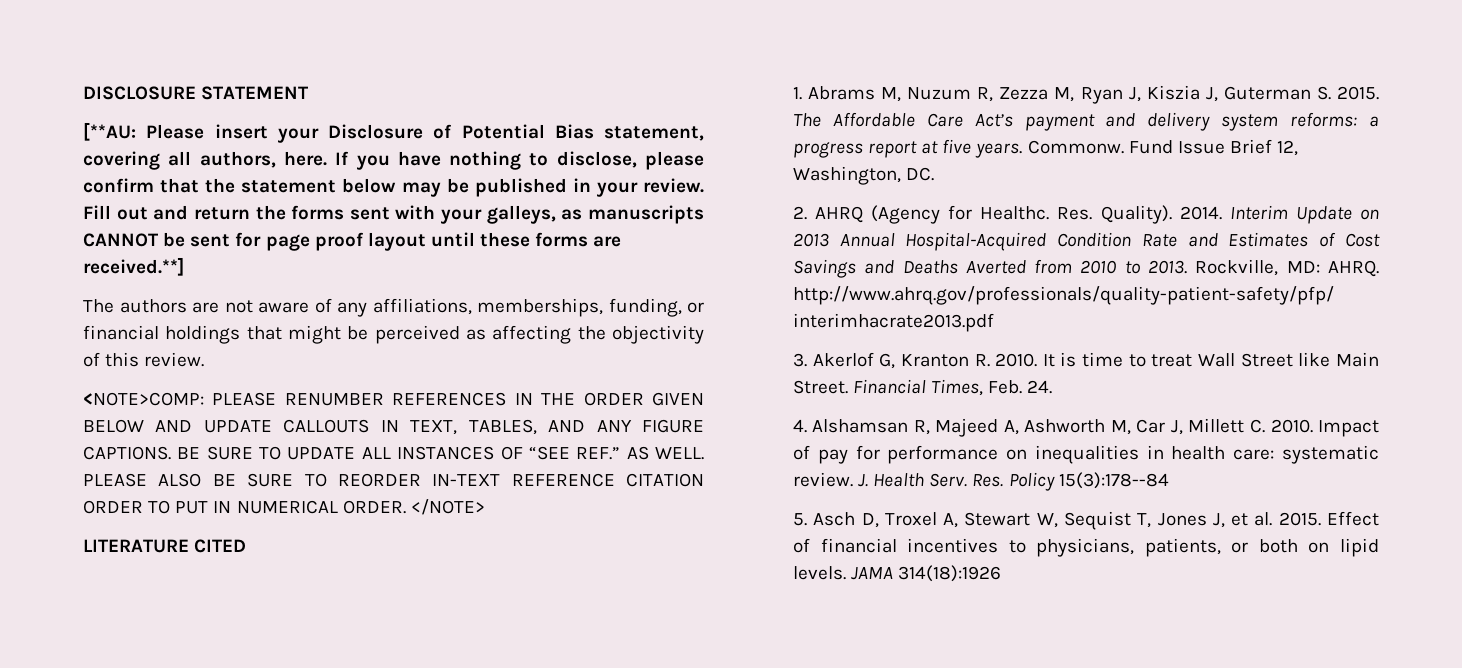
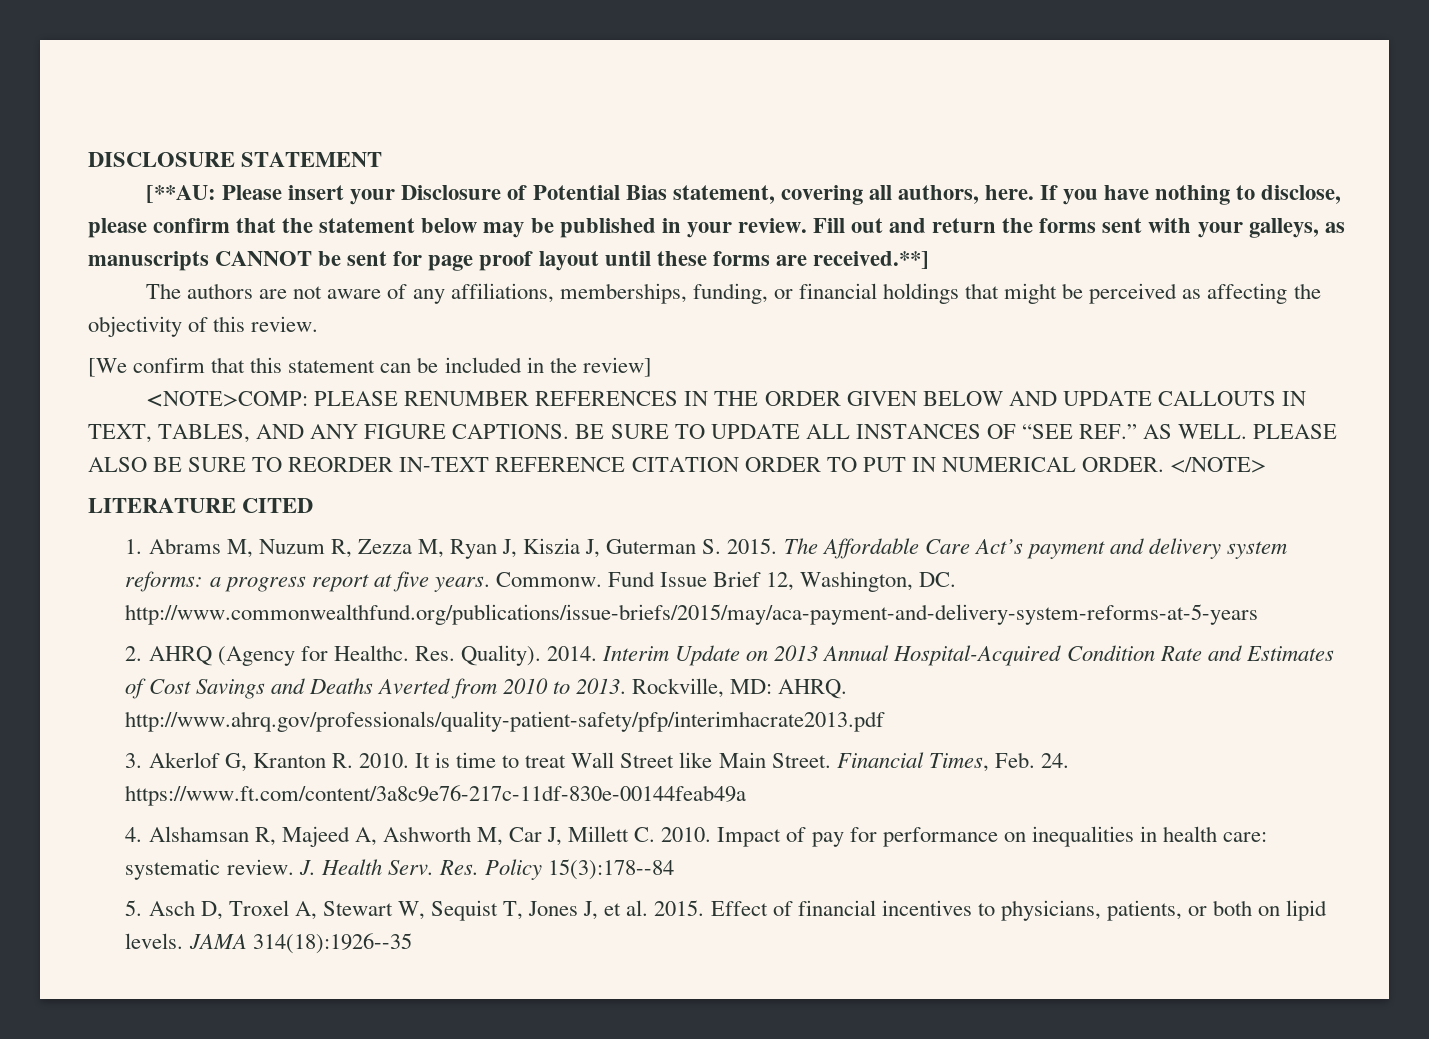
+ [We confirm that this statement can be included in the review]
- Fund Issue Brief 12, Washington, DC.
+ Fund Issue Brief 12, Washington, DC. http://www.commonwealthfund.org/publications/issue-briefs/2015/may/aca-payment-and-delivery-system-reforms-at-5-years
- Financial Times, Feb. 24.
+ Financial Times, Feb. 24. https://www.ft.com/content/3a8c9e76-217c-11df-830e-00144feab49a
- JAMA 314(18):1926
+ JAMA 314(18):1926--35

